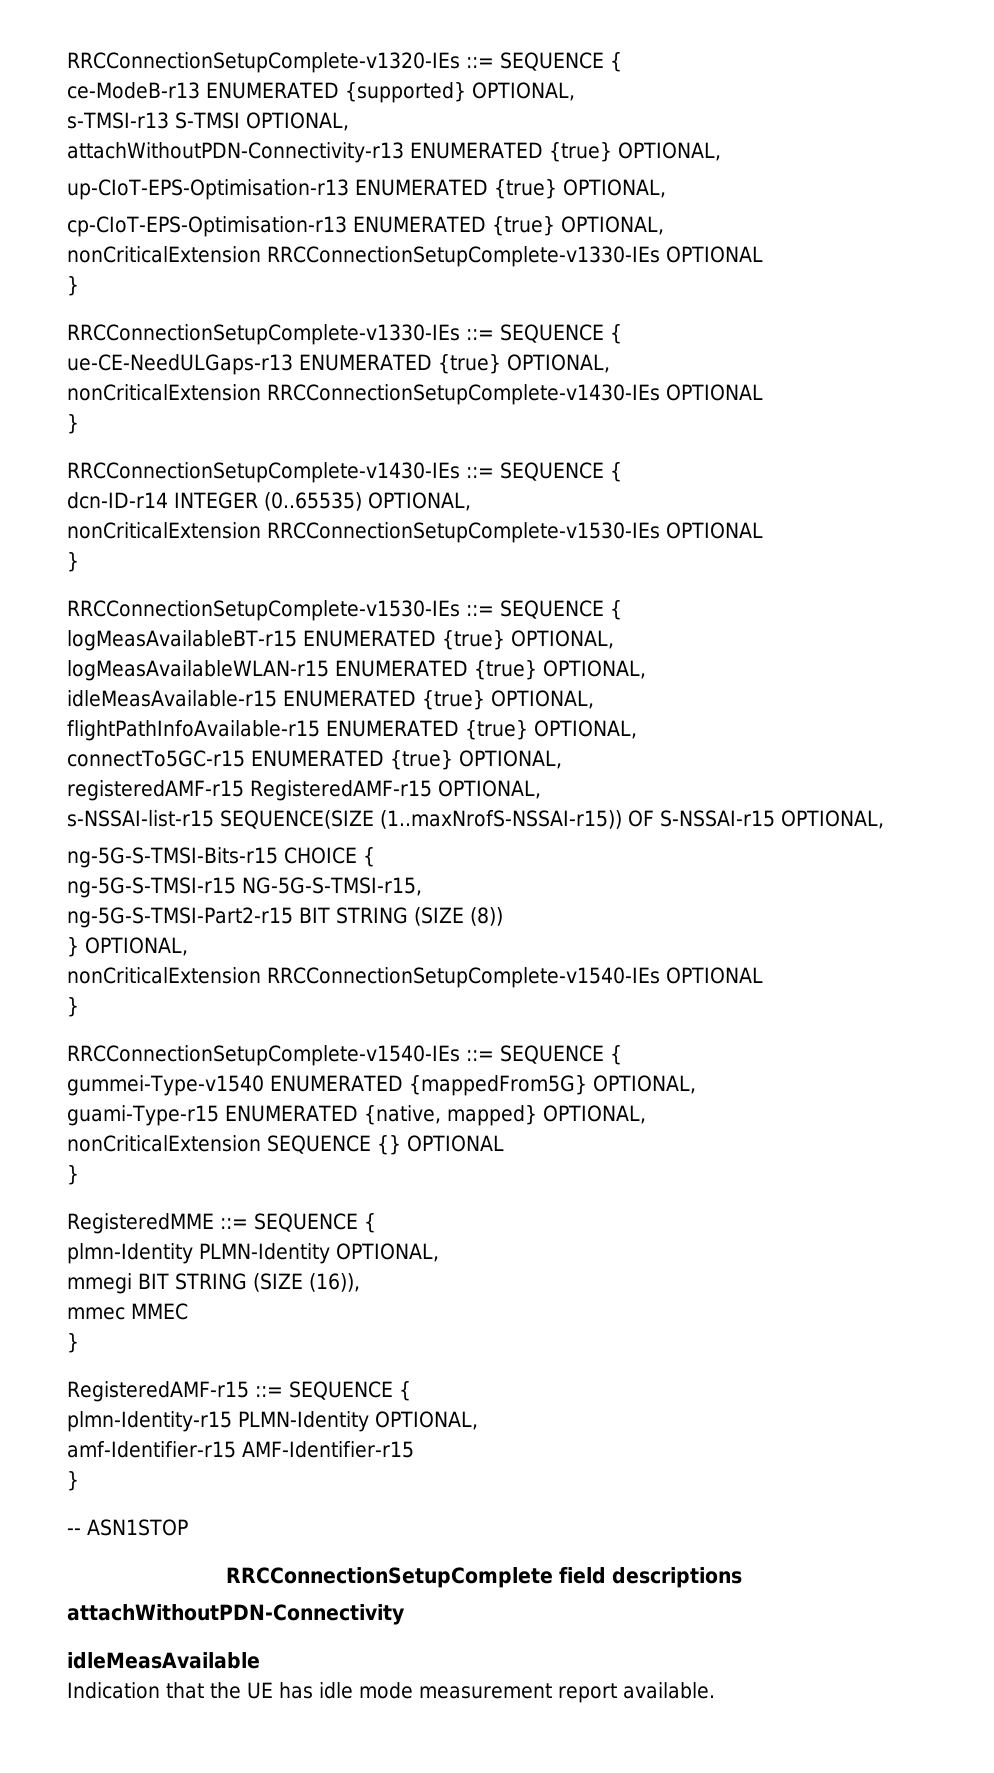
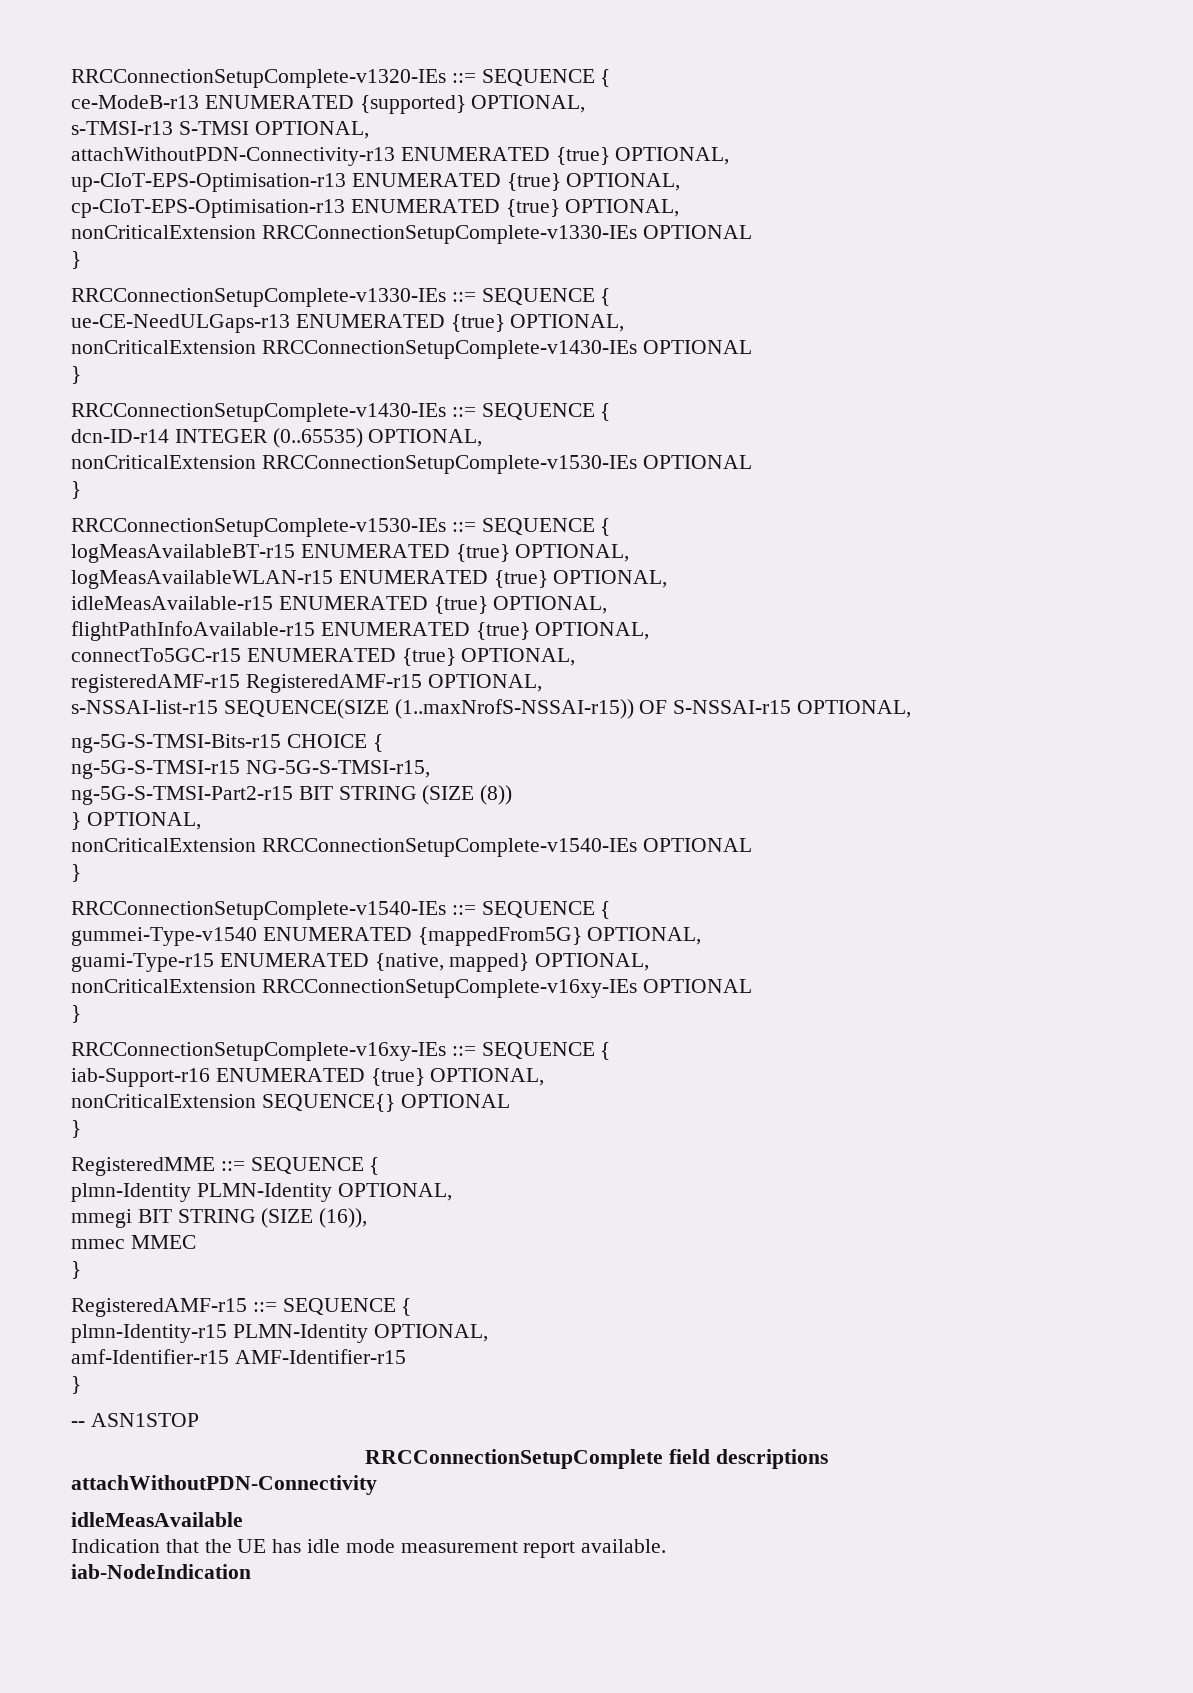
- nonCriticalExtension SEQUENCE {} OPTIONAL
+ nonCriticalExtension RRCConnectionSetupComplete-v16xy-IEs OPTIONAL
+ }
+ RRCConnectionSetupComplete-v16xy-IEs ::= SEQUENCE {
+ iab-Support-r16 ENUMERATED {true} OPTIONAL,
+ nonCriticalExtension SEQUENCE{} OPTIONAL
+ iab-NodeIndication

